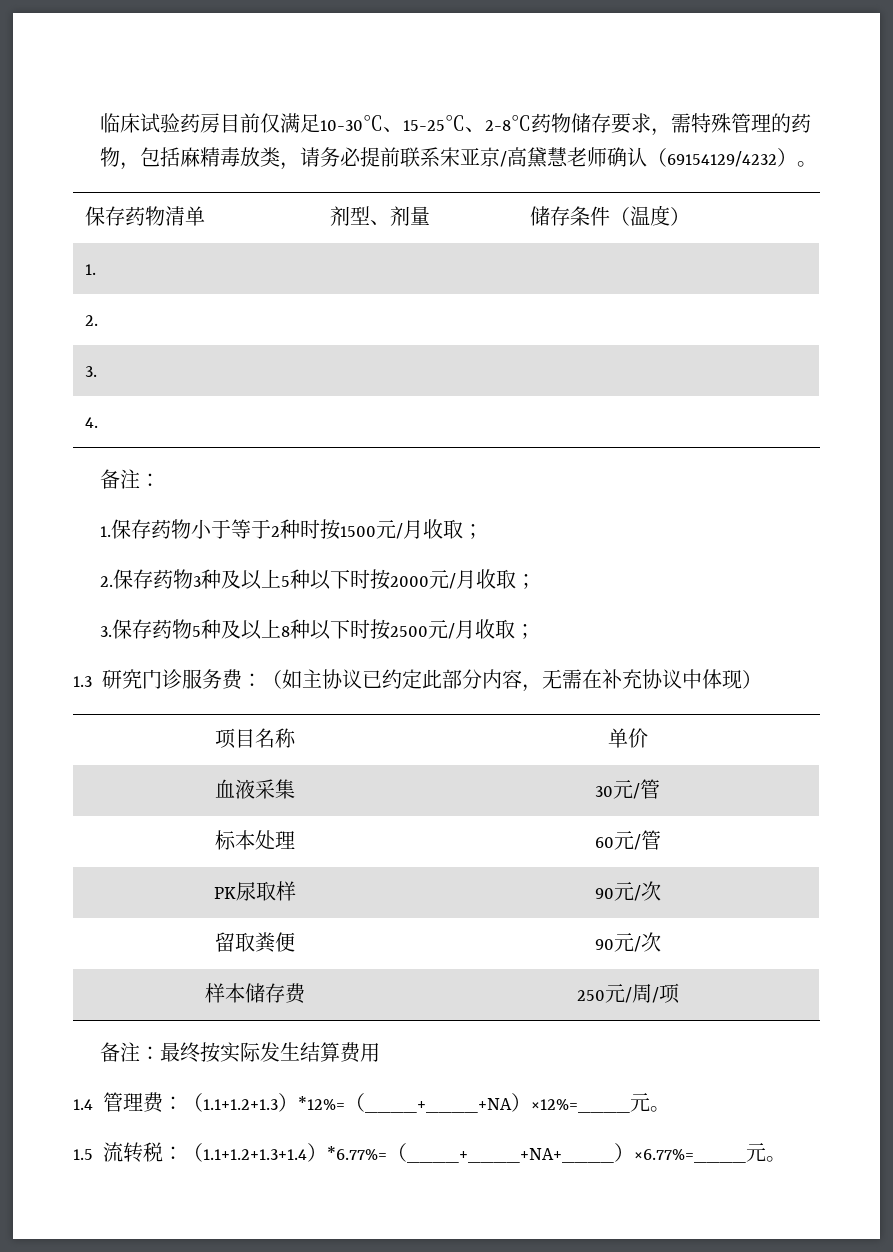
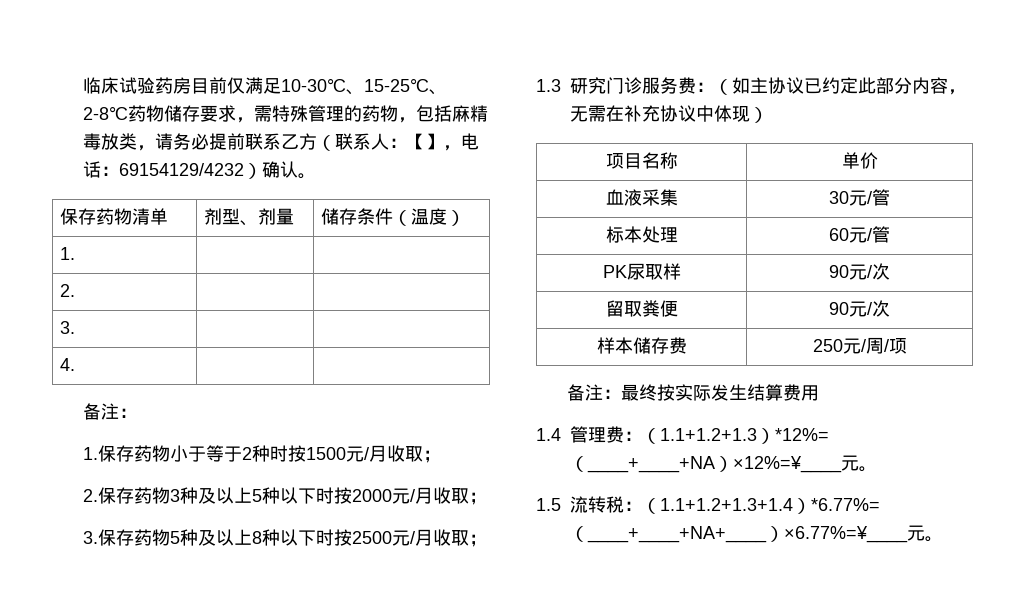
- 临床试验药房目前仅满足10-30℃、15-25℃、2-8℃药物储存要求，需特殊管理的药物，包括麻精毒放类，请务必提前联系宋亚京/高黛慧老师确认（69154129/4232）。
+ 临床试验药房目前仅满足10-30℃、15-25℃、2-8℃药物储存要求，需特殊管理的药物，包括麻精毒放类，请务必提前联系乙方（联系人：【】，电话：69154129/4232）确认。
- 1.4管理费：（1.1+1.2+1.3）*12%=（____+____+NA）×12%=____元。
+ 1.4管理费：（1.1+1.2+1.3）*12%=（____+____+NA）×12%=¥____元。
- 1.5流转税：（1.1+1.2+1.3+1.4）*6.77%=（____+____+NA+____）×6.77%=____元。
+ 1.5流转税：（1.1+1.2+1.3+1.4）*6.77%=（____+____+NA+____）×6.77%=¥____元。

